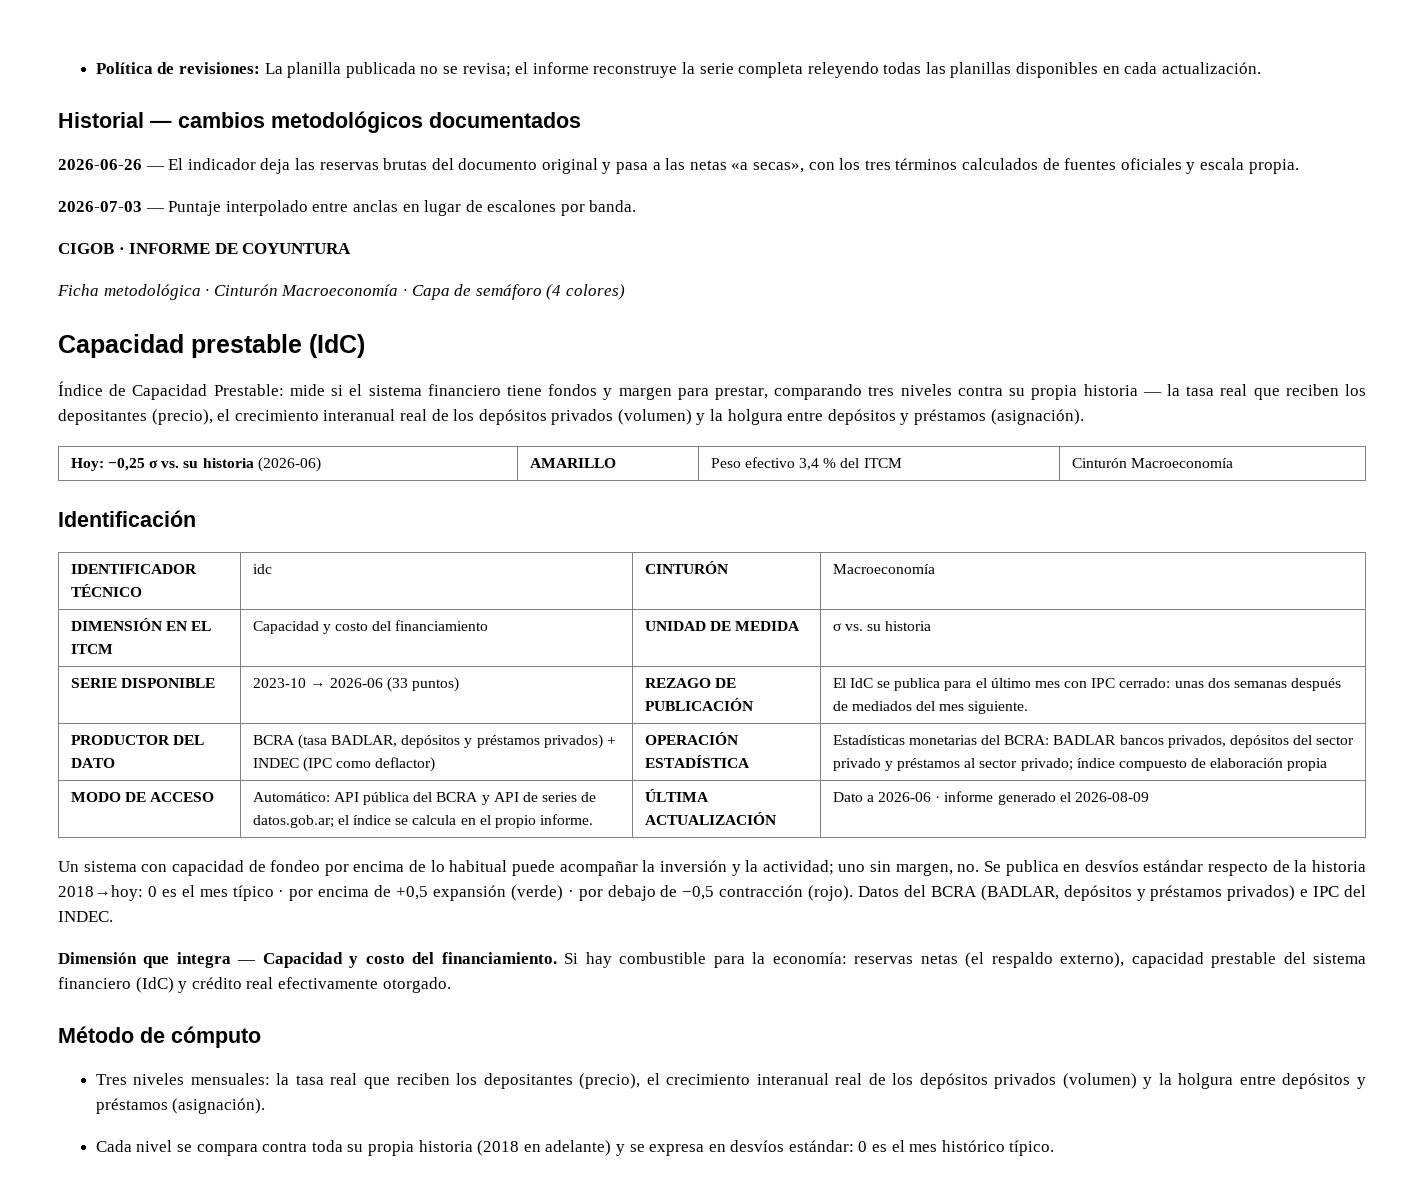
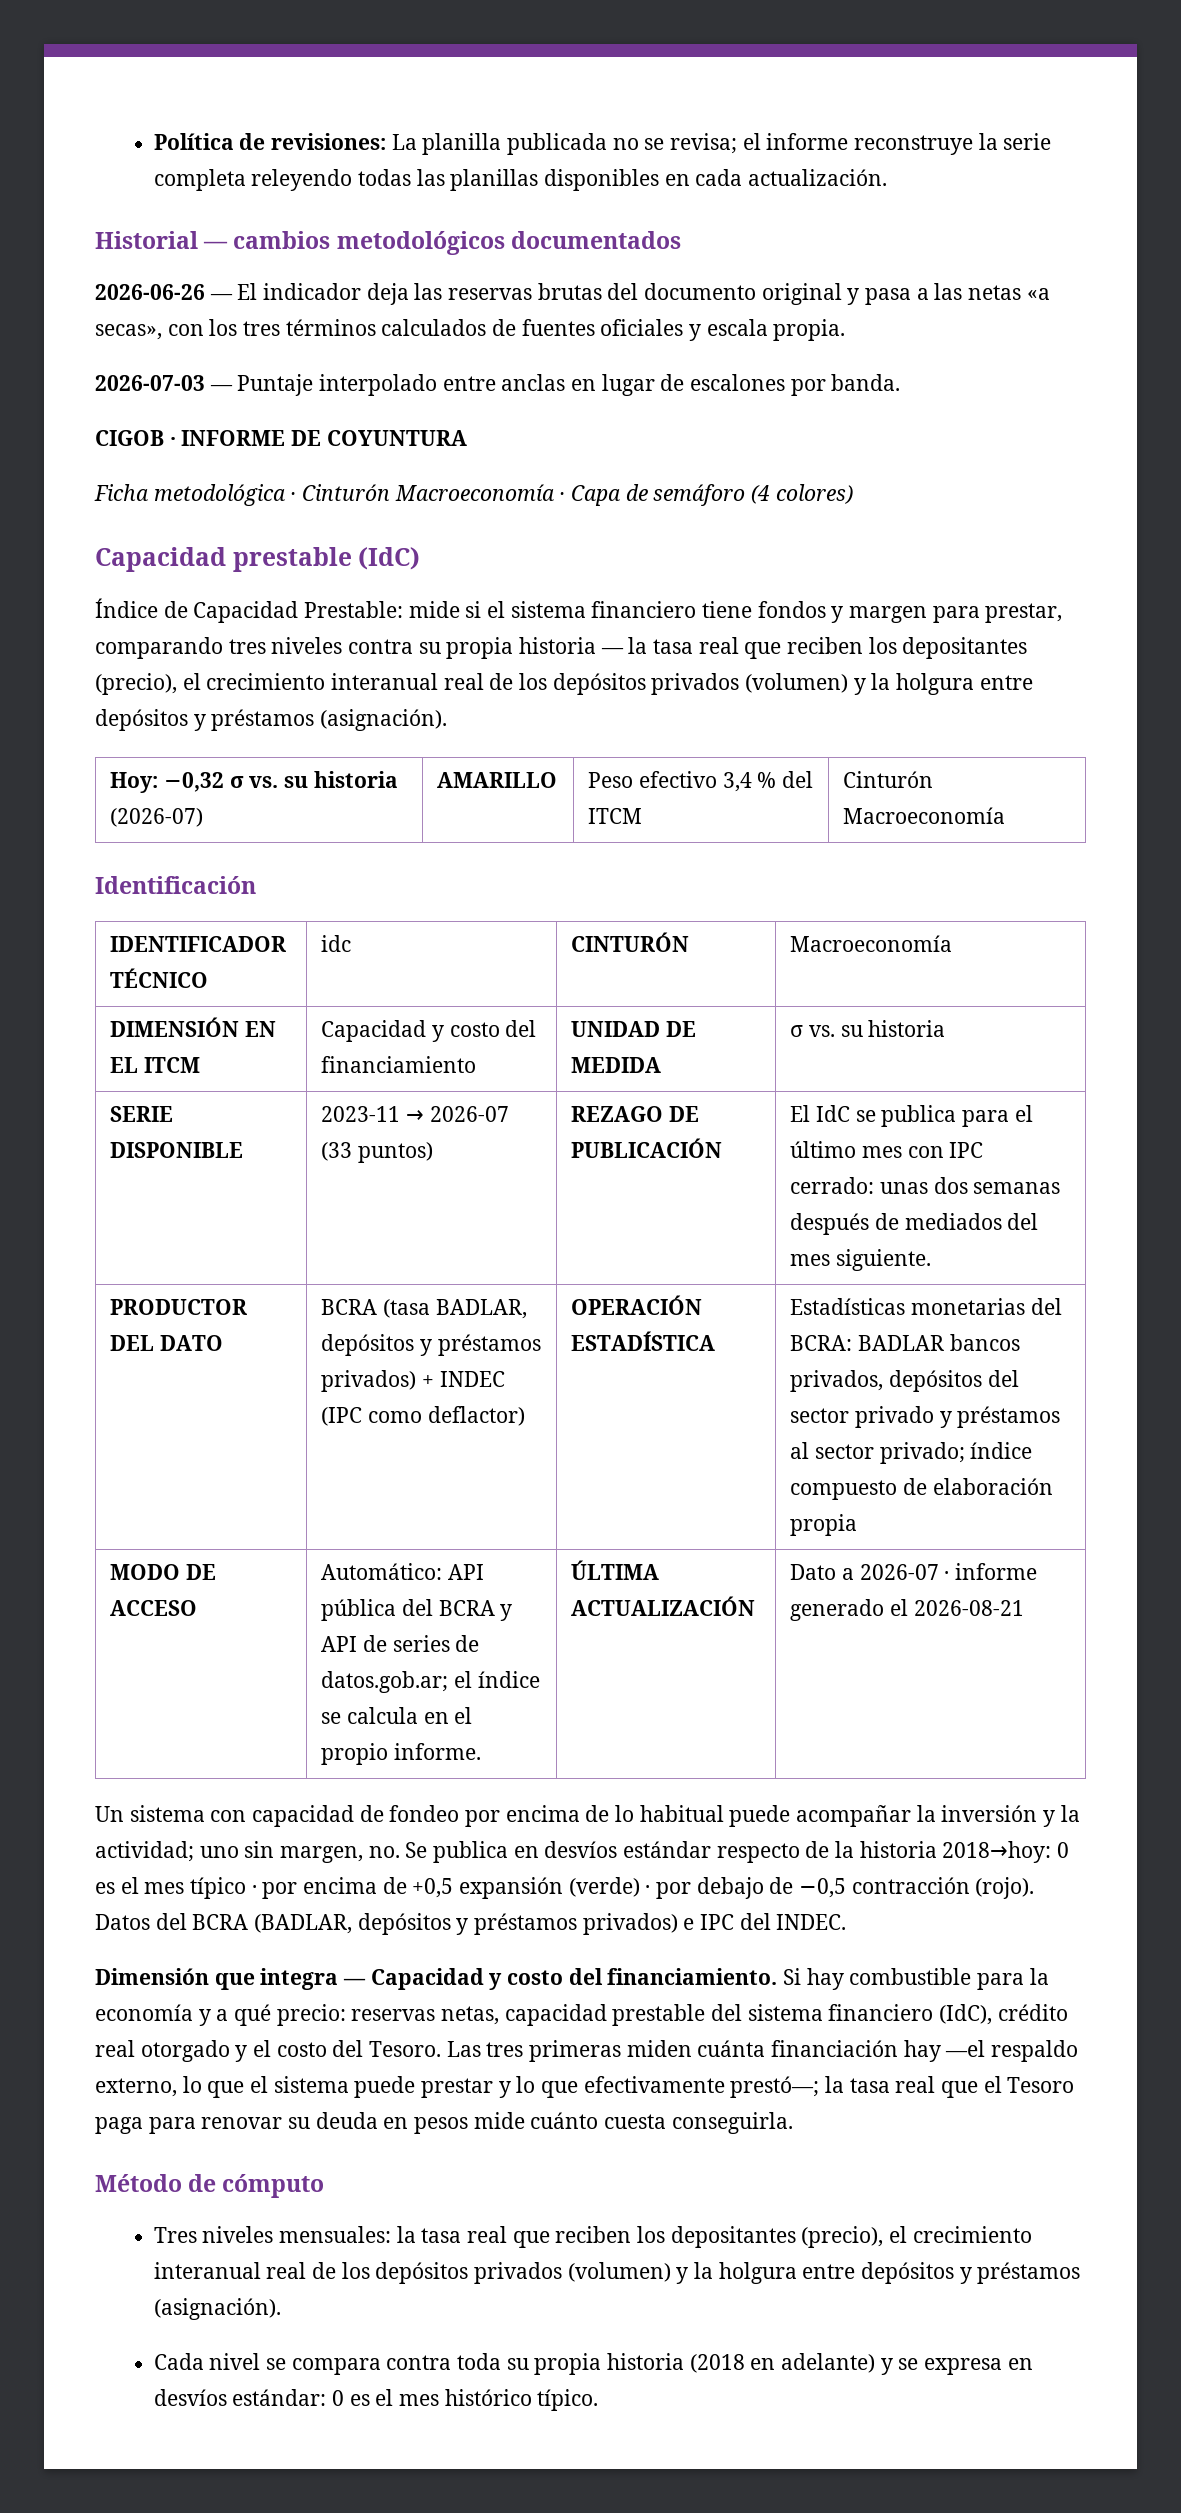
- Hoy: −0,25 σ vs. su historia (2026-06) | AMARILLO | Peso efectivo 3,4 % del ITCM | Cinturón Macroeconomía
+ Hoy: −0,32 σ vs. su historia (2026-07) | AMARILLO | Peso efectivo 3,4 % del ITCM | Cinturón Macroeconomía
- SERIE DISPONIBLE | 2023-10 → 2026-06 (33 puntos) | REZAGO DE PUBLICACIÓN | El IdC se publica para el último mes con IPC cerrado: unas dos semanas después de mediados del mes siguiente.
+ SERIE DISPONIBLE | 2023-11 → 2026-07 (33 puntos) | REZAGO DE PUBLICACIÓN | El IdC se publica para el último mes con IPC cerrado: unas dos semanas después de mediados del mes siguiente.
- MODO DE ACCESO | Automático: API pública del BCRA y API de series de datos.gob.ar; el índice se calcula en el propio informe. | ÚLTIMA ACTUALIZACIÓN | Dato a 2026-06 · informe generado el 2026-08-09
+ MODO DE ACCESO | Automático: API pública del BCRA y API de series de datos.gob.ar; el índice se calcula en el propio informe. | ÚLTIMA ACTUALIZACIÓN | Dato a 2026-07 · informe generado el 2026-08-21
- Si hay combustible para la economía: reservas netas (el respaldo externo), capacidad prestable del sistema financiero (IdC) y crédito real efectivamente otorgado.
+ Si hay combustible para la economía y a qué precio: reservas netas, capacidad prestable del sistema financiero (IdC), crédito real otorgado y el costo del Tesoro. Las tres primeras miden cuánta financiación hay —el respaldo externo, lo que el sistema puede prestar y lo que efectivamente prestó—; la tasa real que el Tesoro paga para renovar su deuda en pesos mide cuánto cuesta conseguirla.

